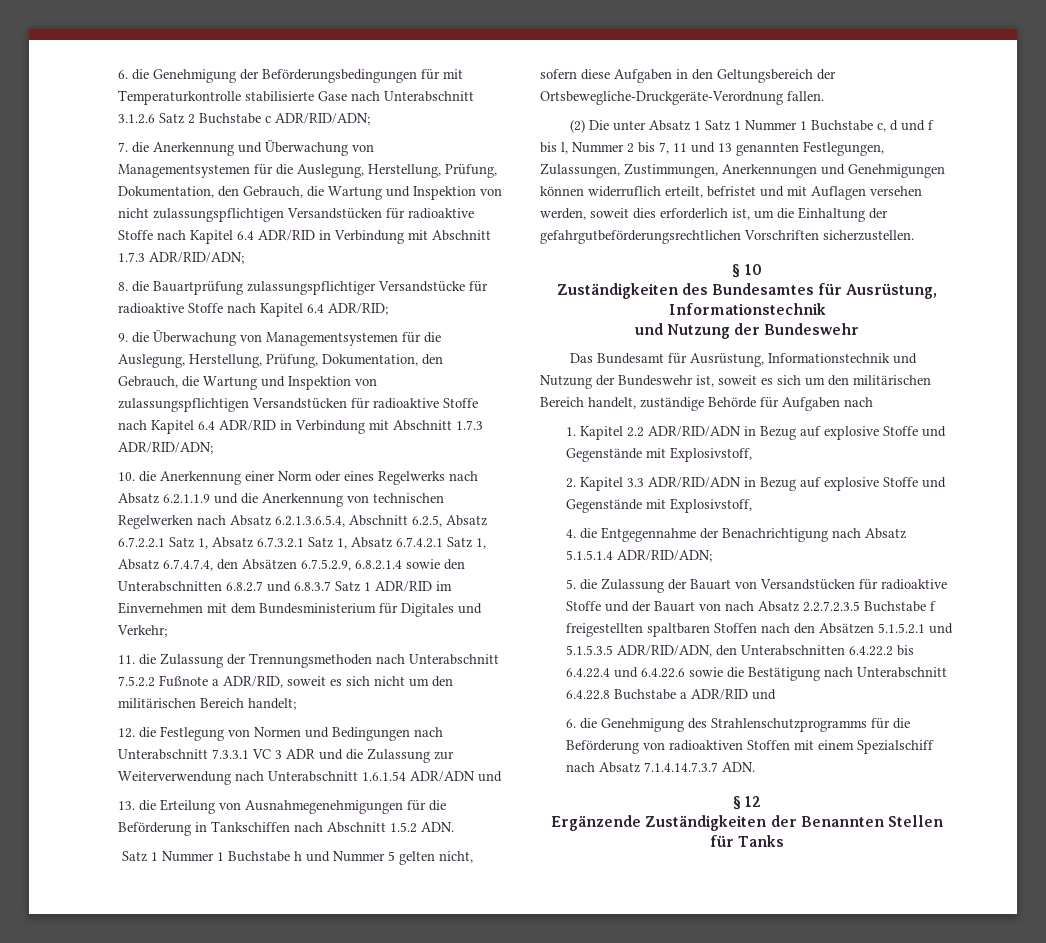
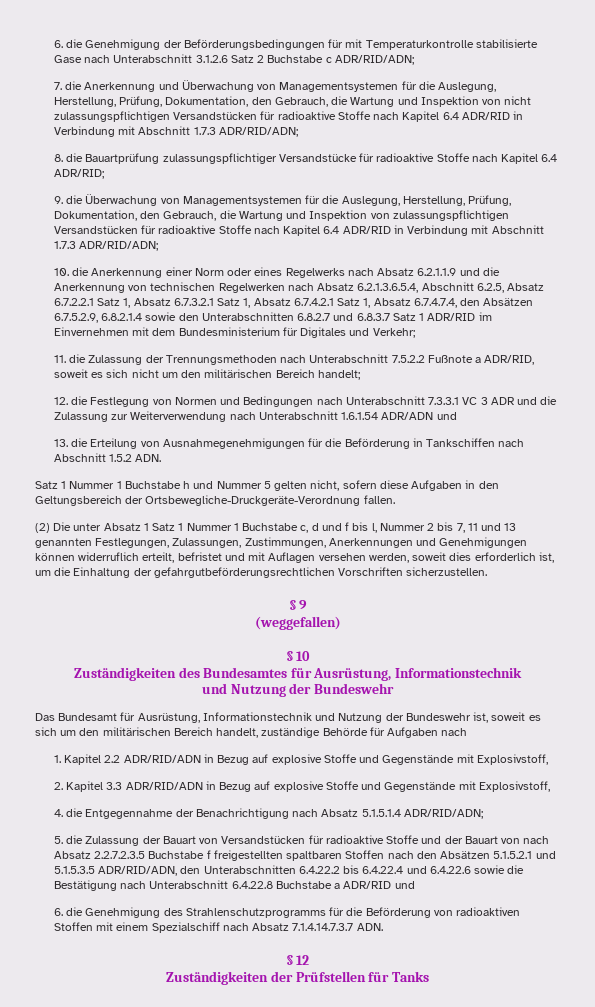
+ § 9
+ (weggefallen)
- Ergänzende Zuständigkeiten der Benannten Stellen für Tanks
+ Zuständigkeiten der Prüfstellen für Tanks

